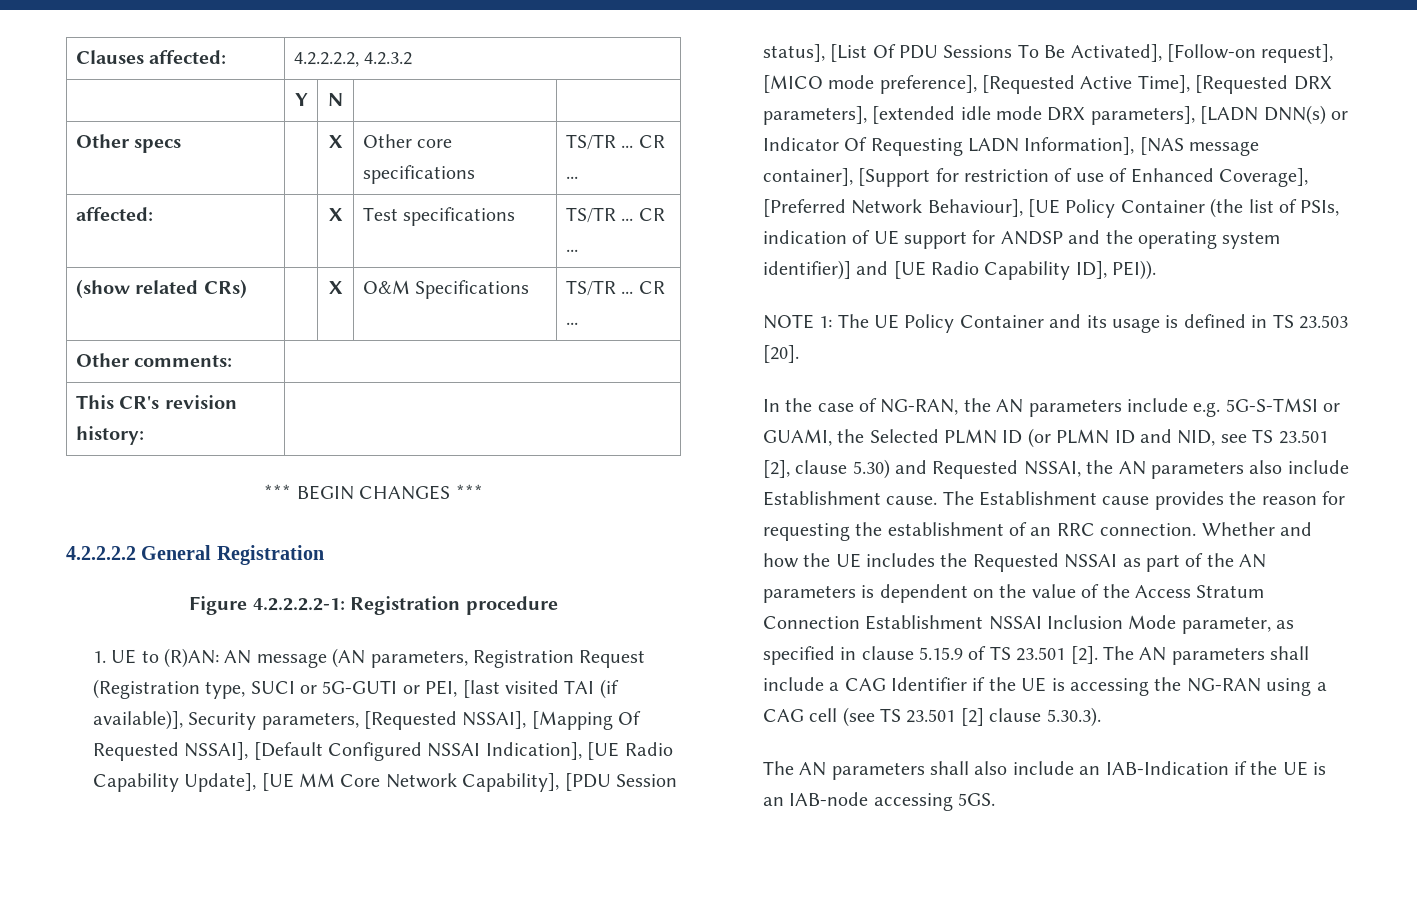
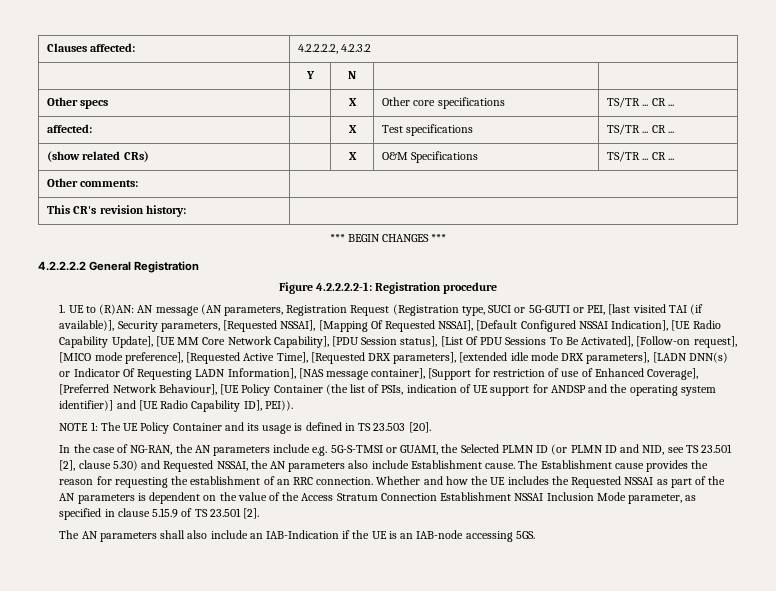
- The AN parameters shall include a CAG Identifier if the UE is accessing the NG-RAN using a CAG cell (see TS 23.501 [2] clause 5.30.3).

